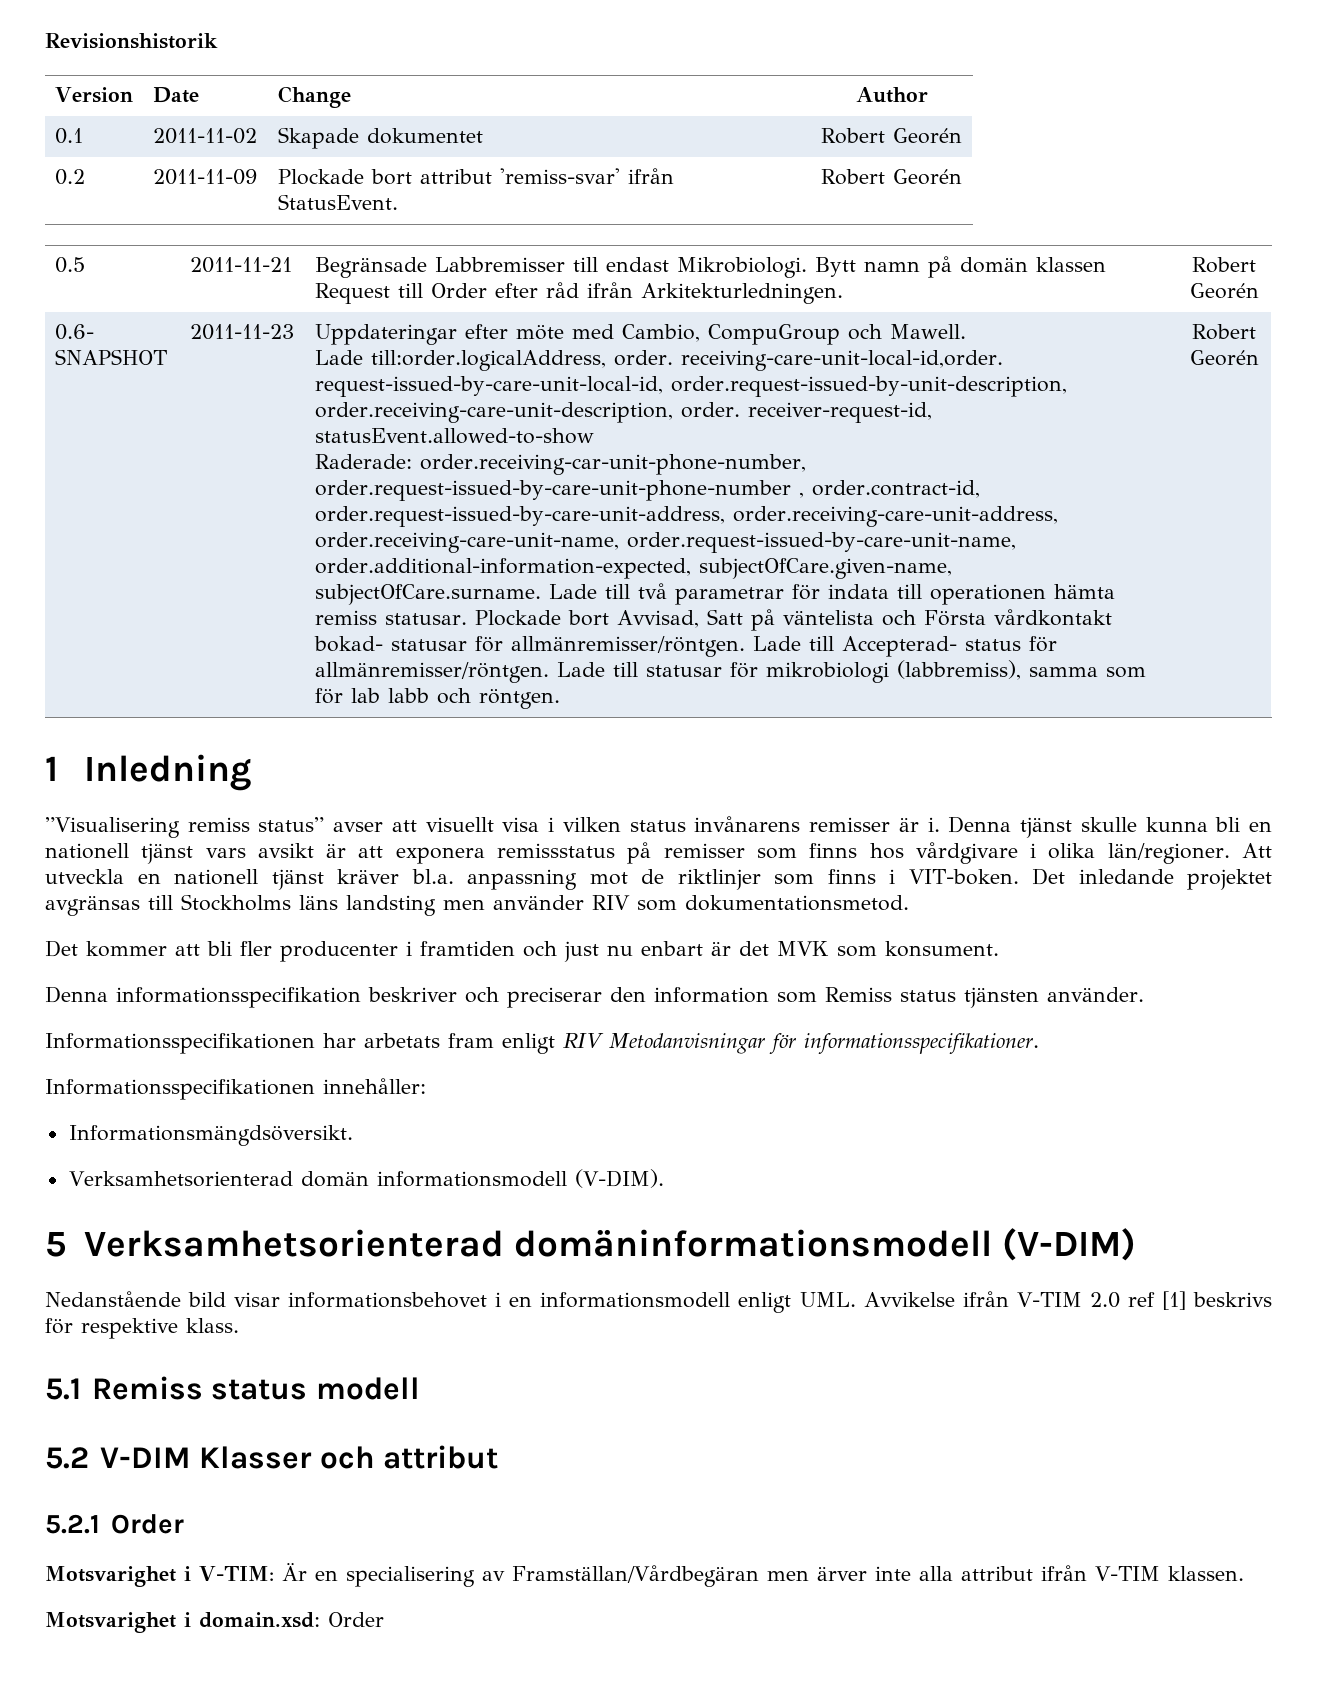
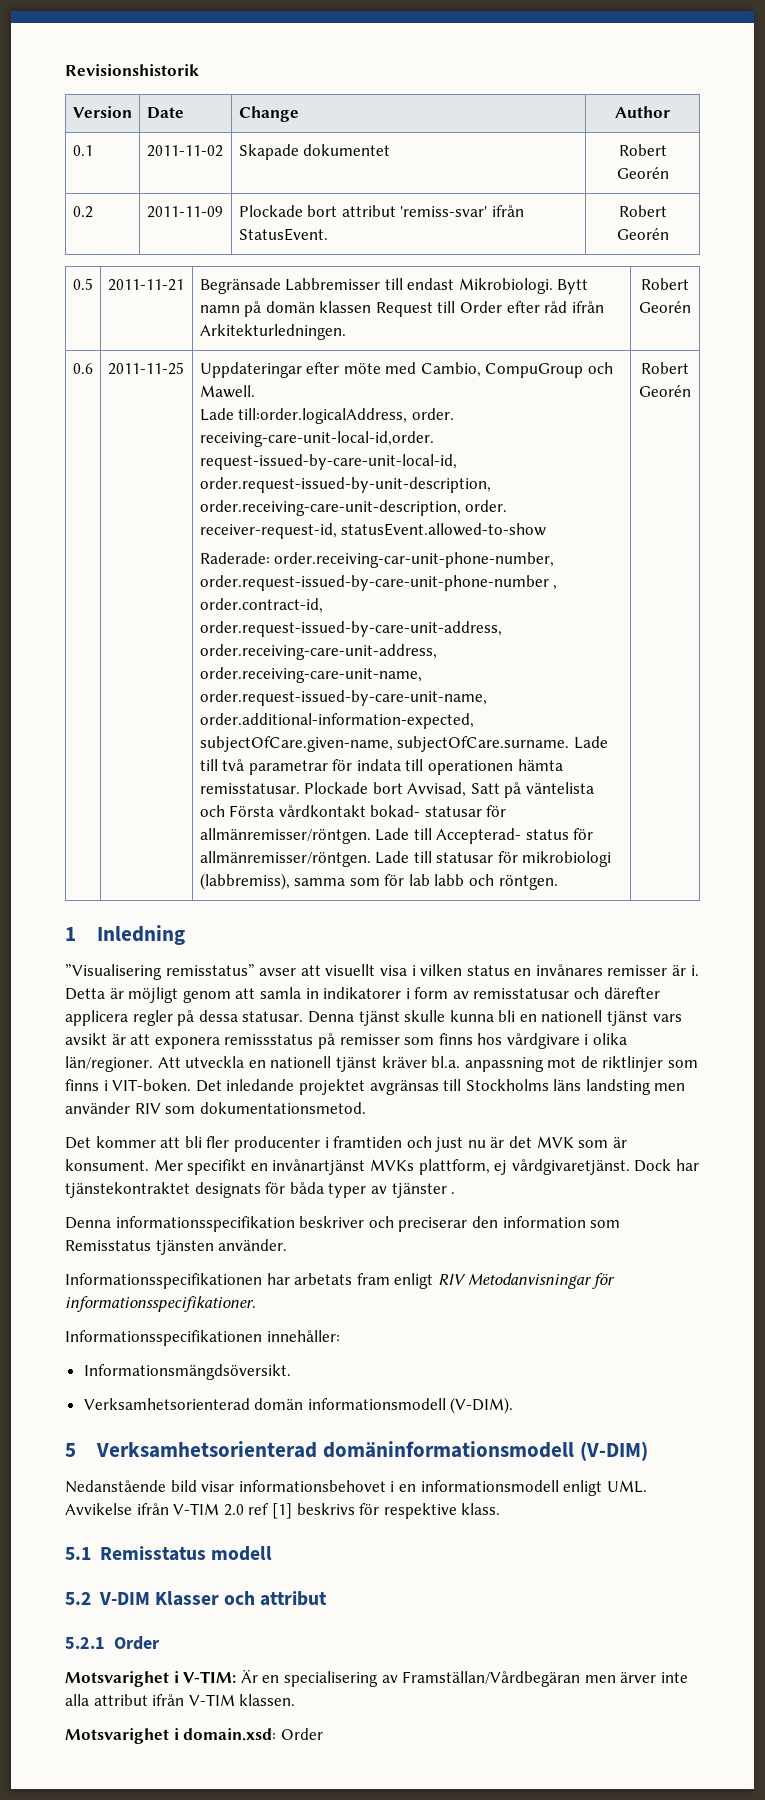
- 0.6- SNAPSHOT | 2011-11-23
+ 0.6 | 2011-11-25
- Raderade: order.receiving-car-unit-phone-number, order.request-issued-by-care-unit-phone-number , order.contract-id, order.request-issued-by-care-unit-address, order.receiving-care-unit-address, order.receiving-care-unit-name, order.request-issued-by-care-unit-name, order.additional-information-expected, subjectOfCare.given-name, subjectOfCare.surname. Lade till två parametrar för indata till operationen hämta remiss statusar.
+ Raderade: order.receiving-car-unit-phone-number, order.request-issued-by-care-unit-phone-number , order.contract-id, order.request-issued-by-care-unit-address, order.receiving-care-unit-address, order.receiving-care-unit-name, order.request-issued-by-care-unit-name, order.additional-information-expected, subjectOfCare.given-name, subjectOfCare.surname. Lade till två parametrar för indata till operationen hämta remisstatusar.
- ”Visualisering remiss status” avser att visuellt visa i vilken status invånarens remisser är i.
+ ”Visualisering remisstatus” avser att visuellt visa i vilken status en invånares remisser är i.
+ Detta är möjligt genom att samla in indikatorer i form av remisstatusar och därefter applicera regler på dessa statusar.
- Det kommer att bli fler producenter i framtiden och just nu enbart är det MVK som konsument.
+ Det kommer att bli fler producenter i framtiden och just nu är det MVK som är konsument. Mer specifikt en invånartjänst MVKs plattform, ej vårdgivaretjänst. Dock har tjänstekontraktet designats för båda typer av tjänster .
- Denna informationsspecifikation beskriver och preciserar den information som Remiss status tjänsten använder.
+ Denna informationsspecifikation beskriver och preciserar den information som Remisstatus tjänsten använder.
- 5.1 Remiss status modell
+ 5.1 Remisstatus modell

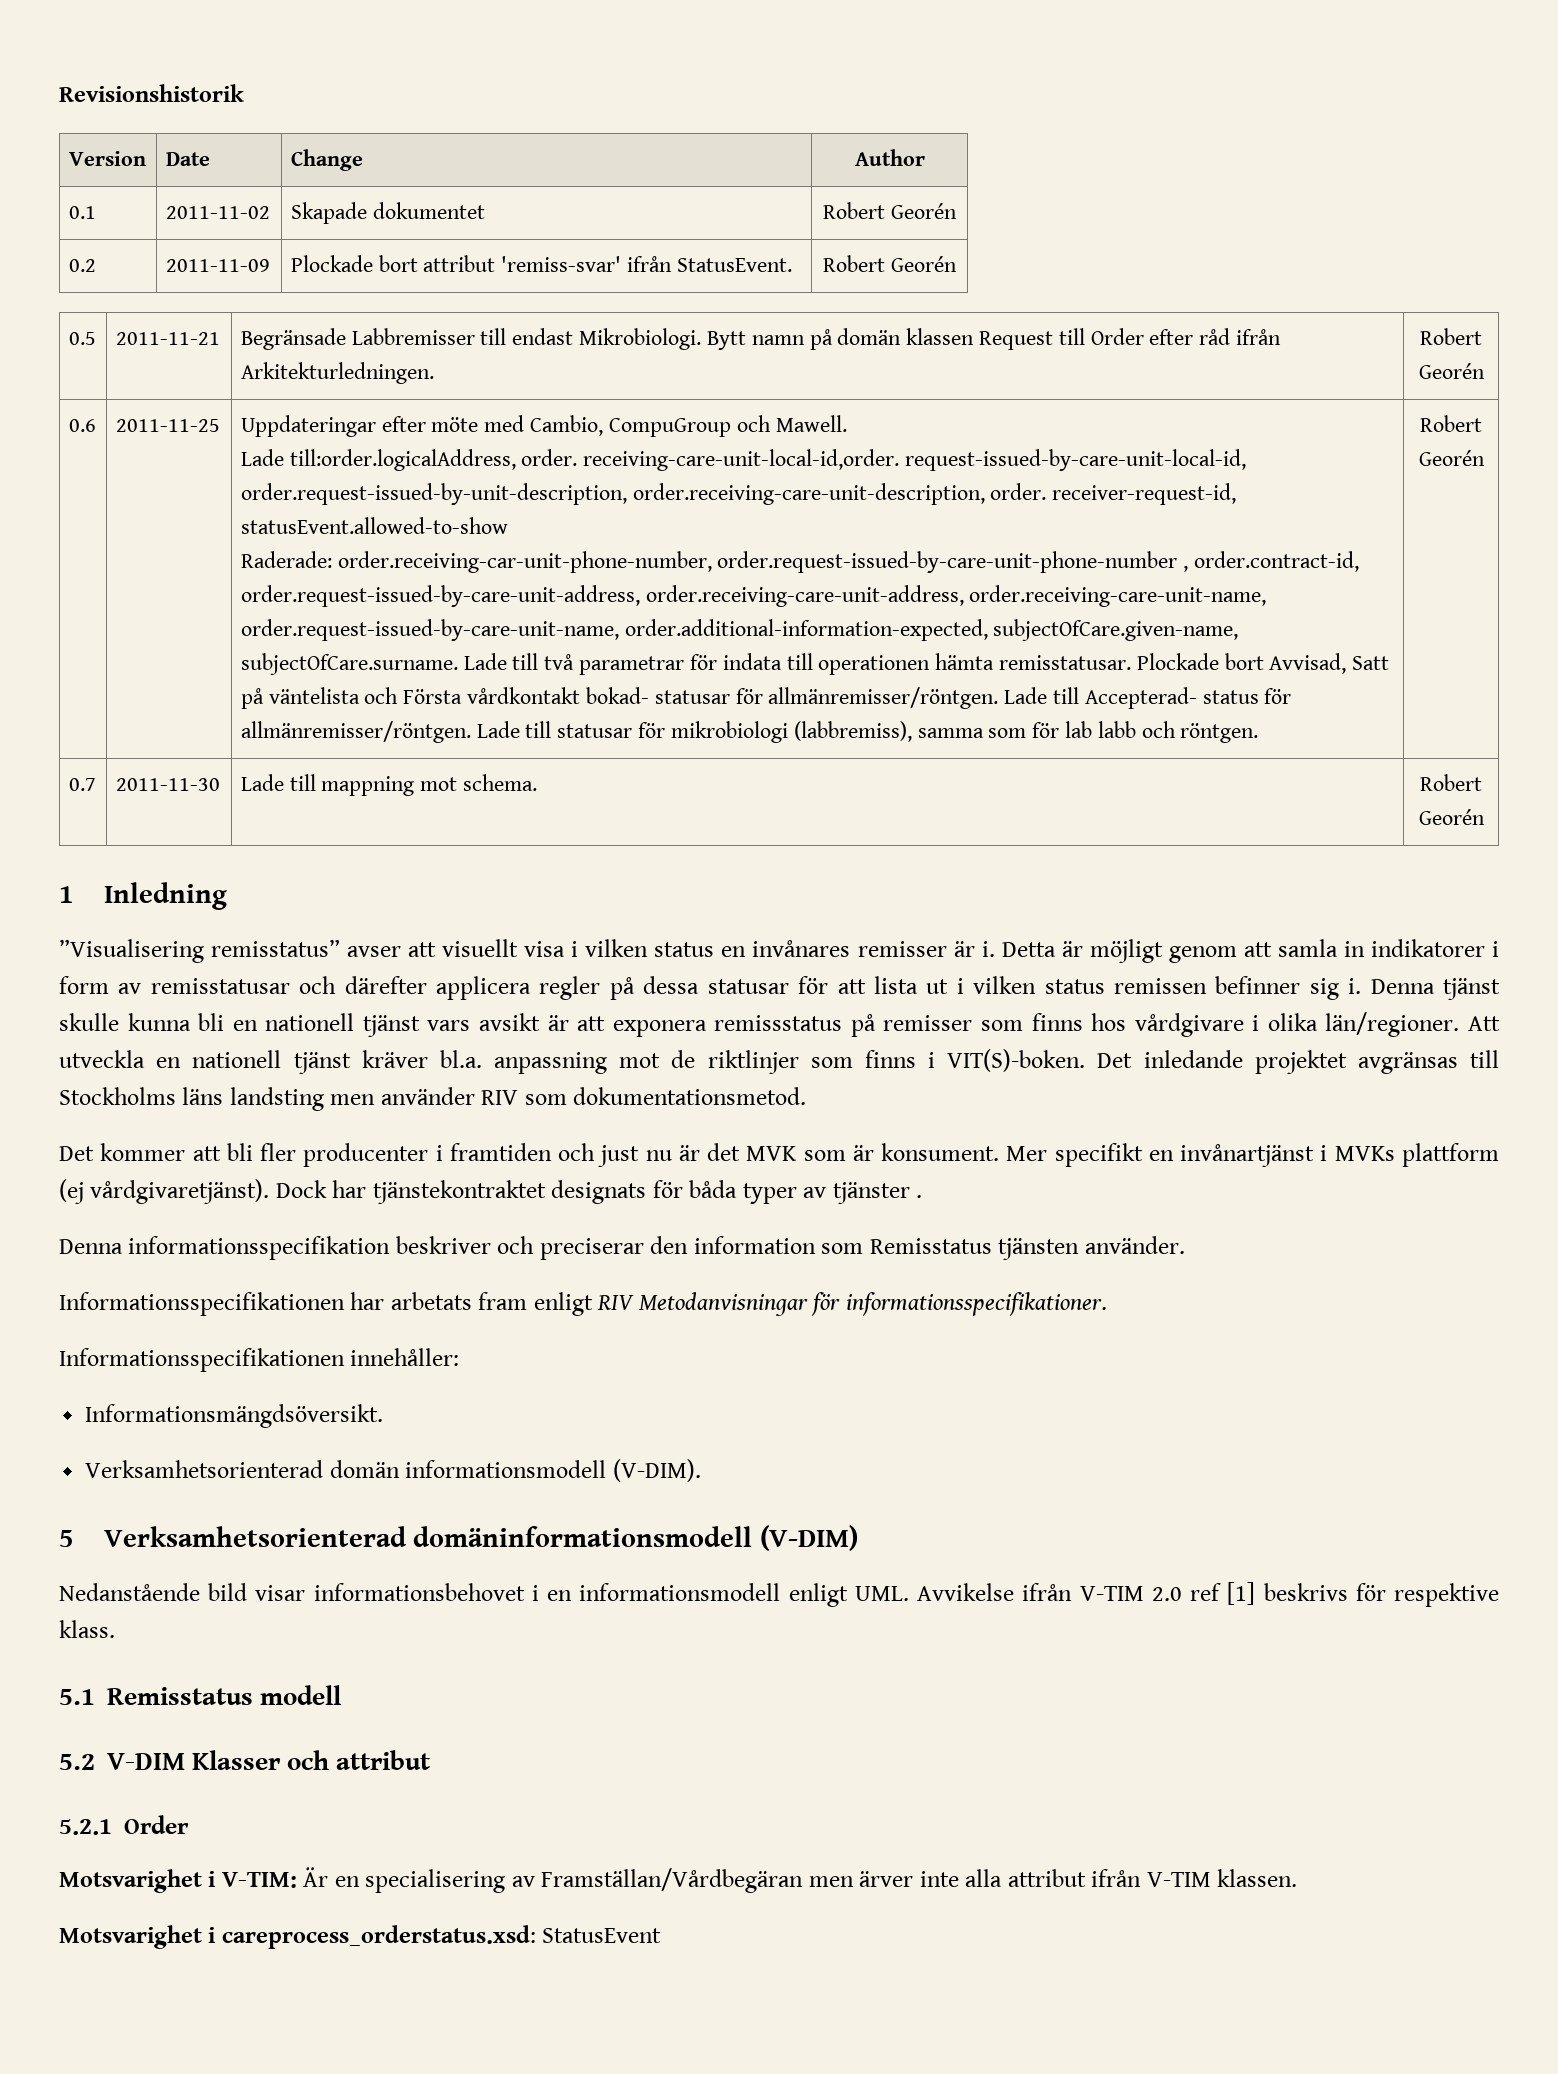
+ 0.7 | 2011-11-30 | Lade till mappning mot schema. | Robert Georén
- Detta är möjligt genom att samla in indikatorer i form av remisstatusar och därefter applicera regler på dessa statusar.
+ Detta är möjligt genom att samla in indikatorer i form av remisstatusar och därefter applicera regler på dessa statusar för att lista ut i vilken status remissen befinner sig i.
- Att utveckla en nationell tjänst kräver bl.a. anpassning mot de riktlinjer som finns i VIT-boken.
+ Att utveckla en nationell tjänst kräver bl.a. anpassning mot de riktlinjer som finns i VIT(S)-boken.
- Mer specifikt en invånartjänst MVKs plattform, ej vårdgivaretjänst.
+ Mer specifikt en invånartjänst i MVKs plattform (ej vårdgivaretjänst).
- Motsvarighet i domain.xsd: Order
+ Motsvarighet i careprocess_orderstatus.xsd: StatusEvent

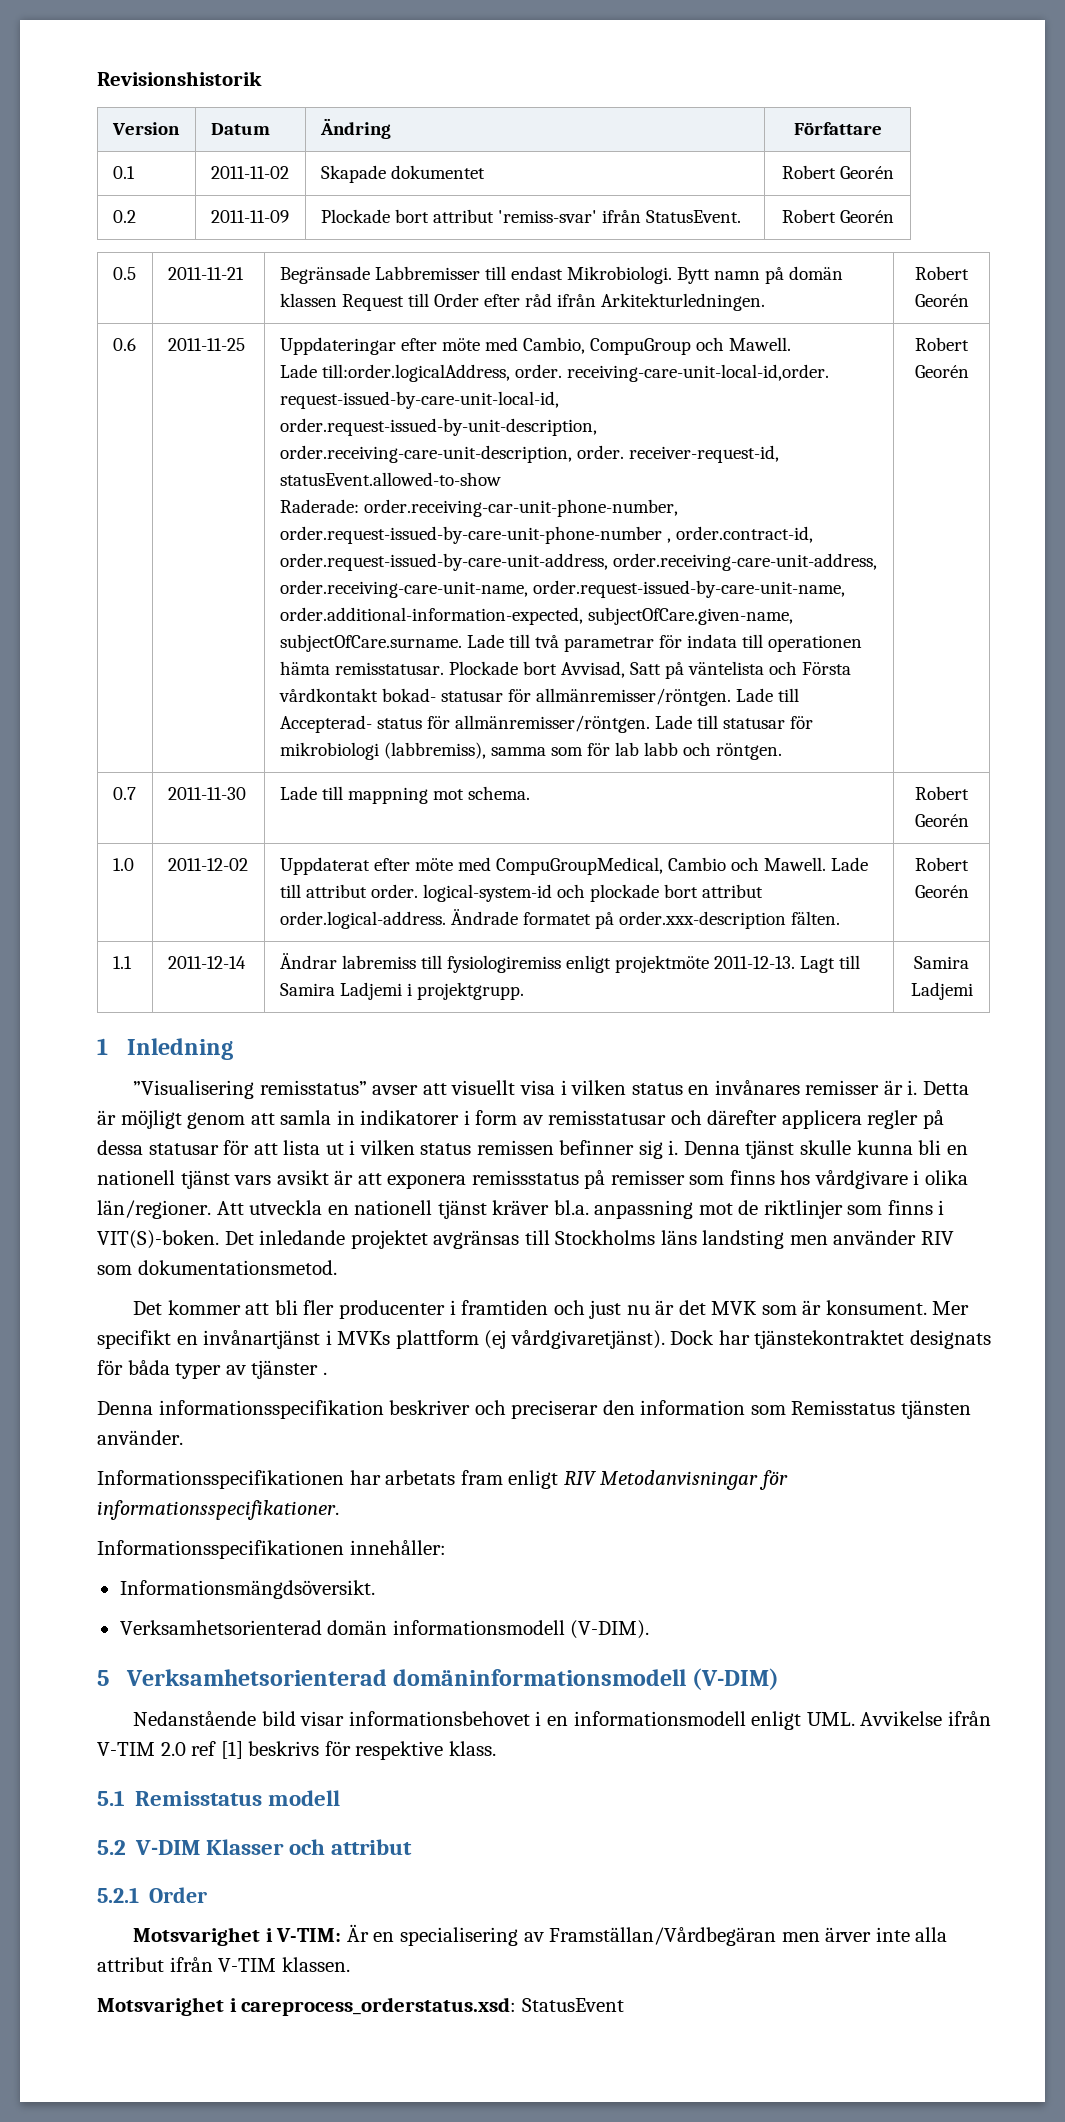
- Version | Date | Change | Author
+ Version | Datum | Ändring | Författare
+ 1.0 | 2011-12-02 | Uppdaterat efter möte med CompuGroupMedical, Cambio och Mawell. Lade till attribut order. logical-system-id och plockade bort attribut order.logical-address. Ändrade formatet på order.xxx-description fälten. | Robert Georén
+ 1.1 | 2011-12-14 | Ändrar labremiss till fysiologiremiss enligt projektmöte 2011-12-13. Lagt till Samira Ladjemi i projektgrupp. | Samira Ladjemi

